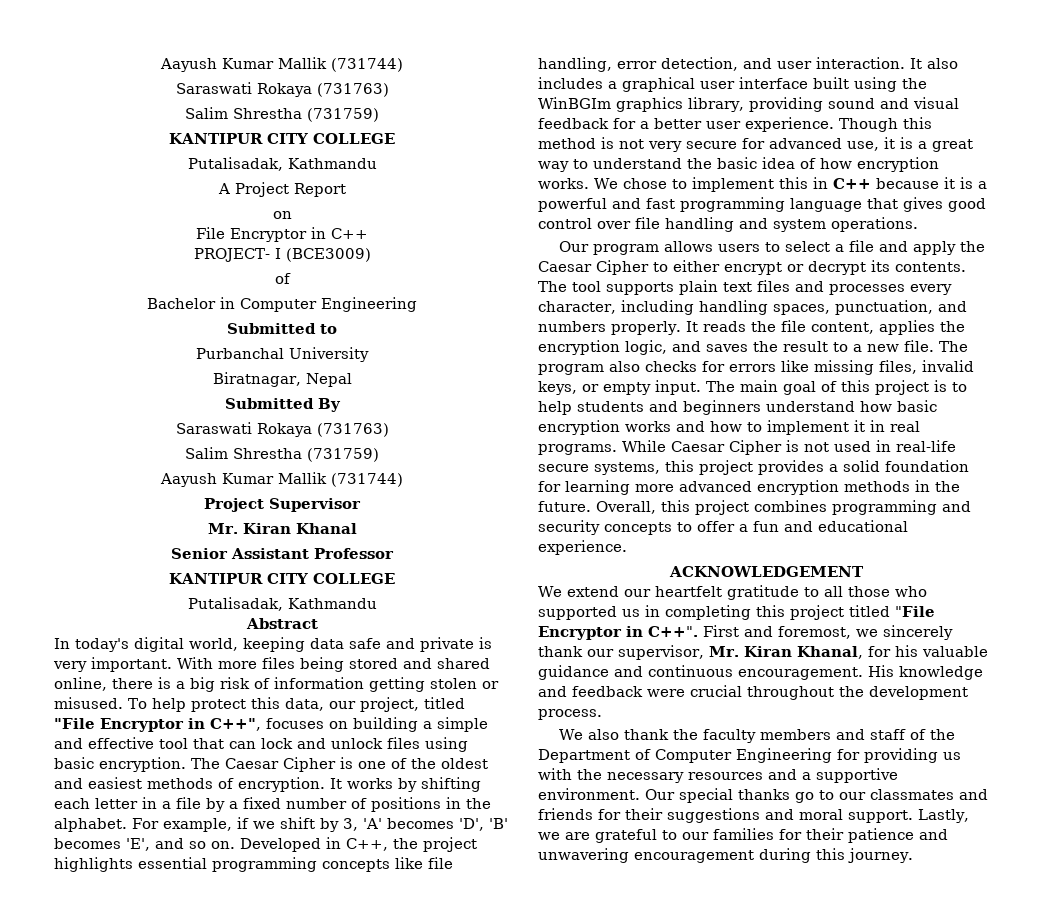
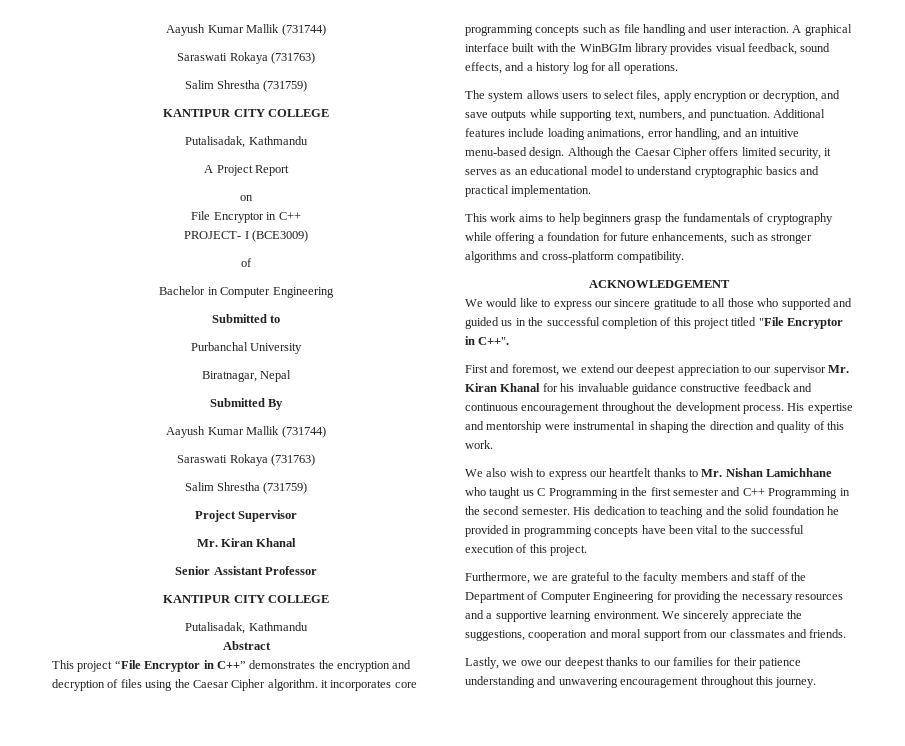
  Submitted By
+ Aayush Kumar Mallik (731744)
  Saraswati Rokaya (731763)
  Salim Shrestha (731759)
- Aayush Kumar Mallik (731744)
- In today's digital world, keeping data safe and private is very important. With more files being stored and shared online, there is a big risk of information getting stolen or misused. To help protect this data, our project, titled "File Encryptor in C++", focuses on building a simple and effective tool that can lock and unlock files using basic encryption. The Caesar Cipher is one of the oldest and easiest methods of encryption. It works by shifting each letter in a file by a fixed number of positions in the alphabet. For example, if we shift by 3, 'A' becomes 'D', 'B' becomes 'E', and so on. Developed in C++, the project highlights essential programming concepts like file handling, error detection, and user interaction. It also includes a graphical user interface built using the WinBGIm graphics library, providing sound and visual feedback for a better user experience. Though this method is not very secure for advanced use, it is a great way to understand the basic idea of how encryption works. We chose to implement this in C++ because it is a powerful and fast programming language that gives good control over file handling and system operations.
+ This project “File Encryptor in C++” demonstrates the encryption and decryption of files using the Caesar Cipher algorithm. it incorporates core programming concepts such as file handling and user interaction. A graphical interface built with the WinBGIm library provides visual feedback, sound effects, and a history log for all operations.
- Our program allows users to select a file and apply the Caesar Cipher to either encrypt or decrypt its contents. The tool supports plain text files and processes every character, including handling spaces, punctuation, and numbers properly. It reads the file content, applies the encryption logic, and saves the result to a new file. The program also checks for errors like missing files, invalid keys, or empty input. The main goal of this project is to help students and beginners understand how basic encryption works and how to implement it in real programs. While Caesar Cipher is not used in real-life secure systems, this project provides a solid foundation for learning more advanced encryption methods in the future. Overall, this project combines programming and security concepts to offer a fun and educational experience.
+ The system allows users to select files, apply encryption or decryption, and save outputs while supporting text, numbers, and punctuation. Additional features include loading animations, error handling, and an intuitive menu-based design. Although the Caesar Cipher offers limited security, it serves as an educational model to understand cryptographic basics and practical implementation.
+ This work aims to help beginners grasp the fundamentals of cryptography while offering a foundation for future enhancements, such as stronger algorithms and cross-platform compatibility.
  ACKNOWLEDGEMENT
- We extend our heartfelt gratitude to all those who supported us in completing this project titled "File Encryptor in C++". First and foremost, we sincerely thank our supervisor, Mr. Kiran Khanal, for his valuable guidance and continuous encouragement. His knowledge and feedback were crucial throughout the development process.
- We also thank the faculty members and staff of the Department of Computer Engineering for providing us with the necessary resources and a supportive environment. Our special thanks go to our classmates and friends for their suggestions and moral support. Lastly, we are grateful to our families for their patience and unwavering encouragement during this journey.
+ We would like to express our sincere gratitude to all those who supported and guided us in the successful completion of this project titled "File Encryptor in C++".
+ First and foremost, we extend our deepest appreciation to our supervisor Mr. Kiran Khanal for his invaluable guidance constructive feedback and continuous encouragement throughout the development process. His expertise and mentorship were instrumental in shaping the direction and quality of this work.
+ We also wish to express our heartfelt thanks to Mr. Nishan Lamichhane who taught us C Programming in the first semester and C++ Programming in the second semester. His dedication to teaching and the solid foundation he provided in programming concepts have been vital to the successful execution of this project.
+ Furthermore, we are grateful to the faculty members and staff of the Department of Computer Engineering for providing the necessary resources and a supportive learning environment. We sincerely appreciate the suggestions, cooperation and moral support from our classmates and friends.
+ Lastly, we owe our deepest thanks to our families for their patience understanding and unwavering encouragement throughout this journey.

